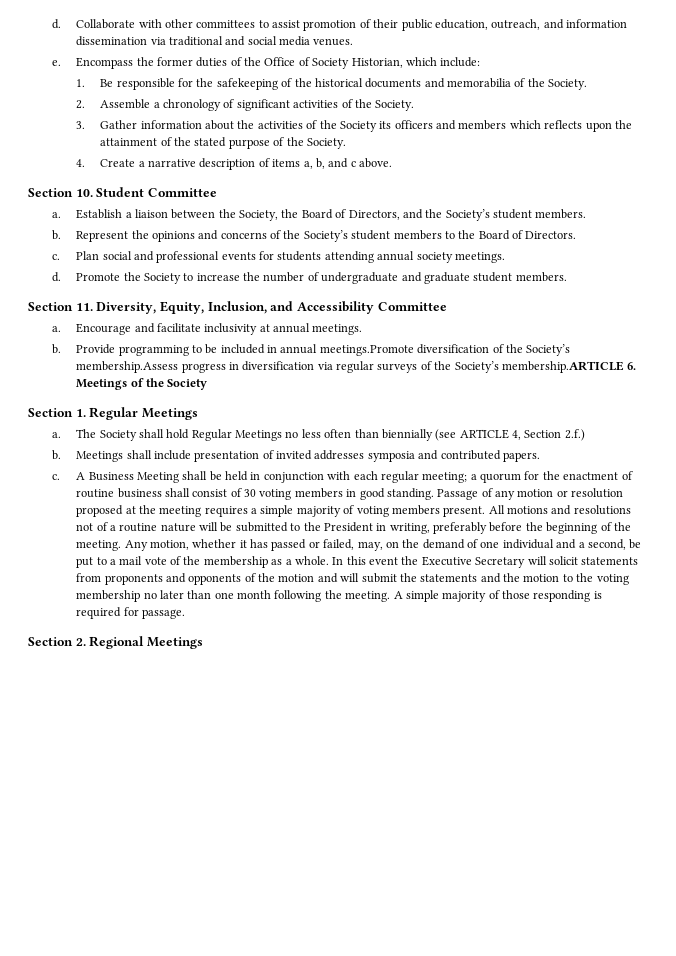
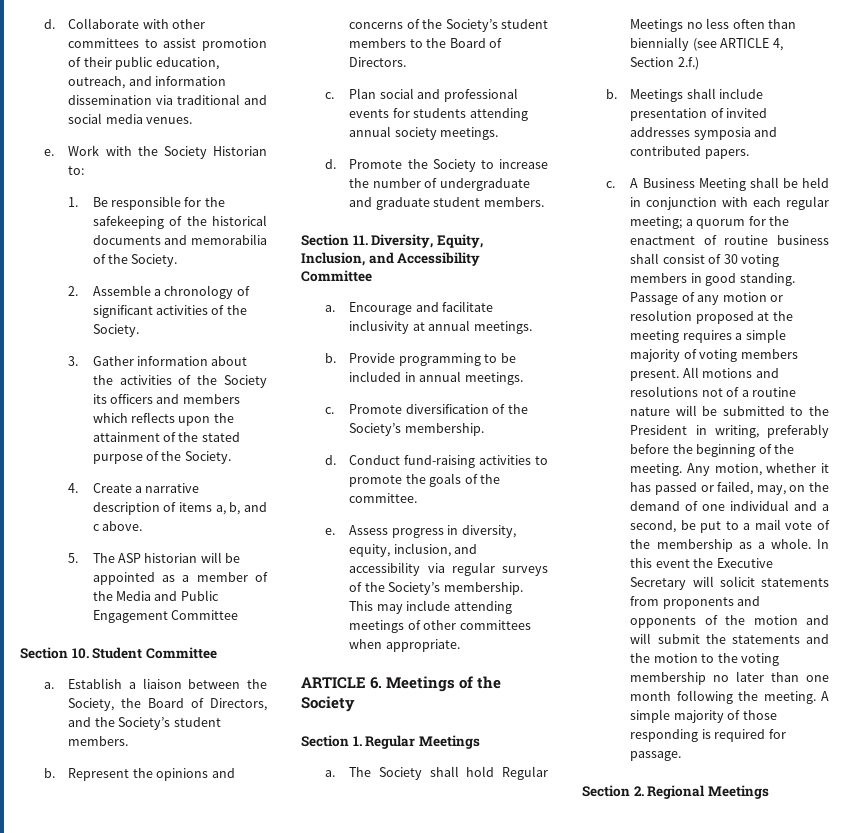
- Encompass the former duties of the Office of Society Historian, which include:
+ Work with the Society Historian to:
+ 5. The ASP historian will be appointed as a member of the Media and Public Engagement Committee
- Provide programming to be included in annual meetings.Promote diversification of the Society’s membership.Assess progress in diversification via regular surveys of the Society’s membership.ARTICLE 6. Meetings of the Society
+ Provide programming to be included in annual meetings.
+ c. Promote diversification of the Society’s membership.
+ d. Conduct fund-raising activities to promote the goals of the committee.
+ e. Assess progress in diversity, equity, inclusion, and accessibility via regular surveys of the Society’s membership. This may include attending meetings of other committees when appropriate.
+ ARTICLE 6. Meetings of the Society

